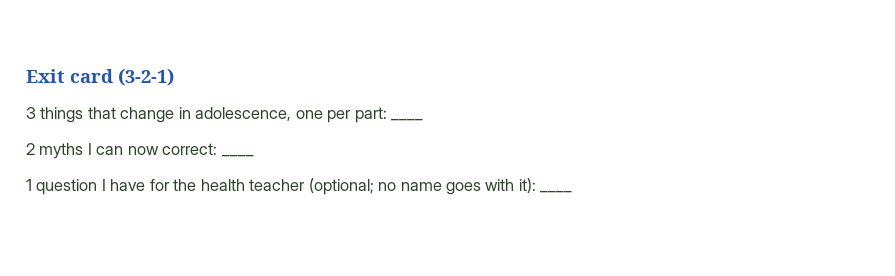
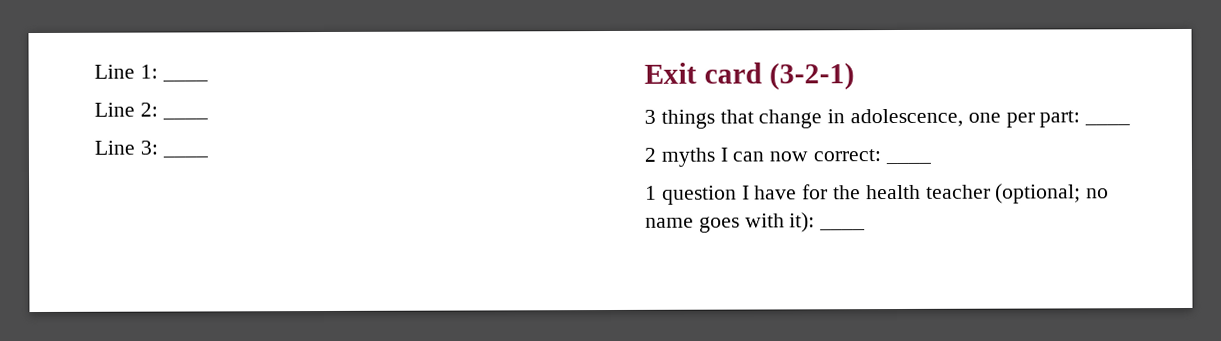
+ Line 1: ____
+ Line 2: ____
+ Line 3: ____

